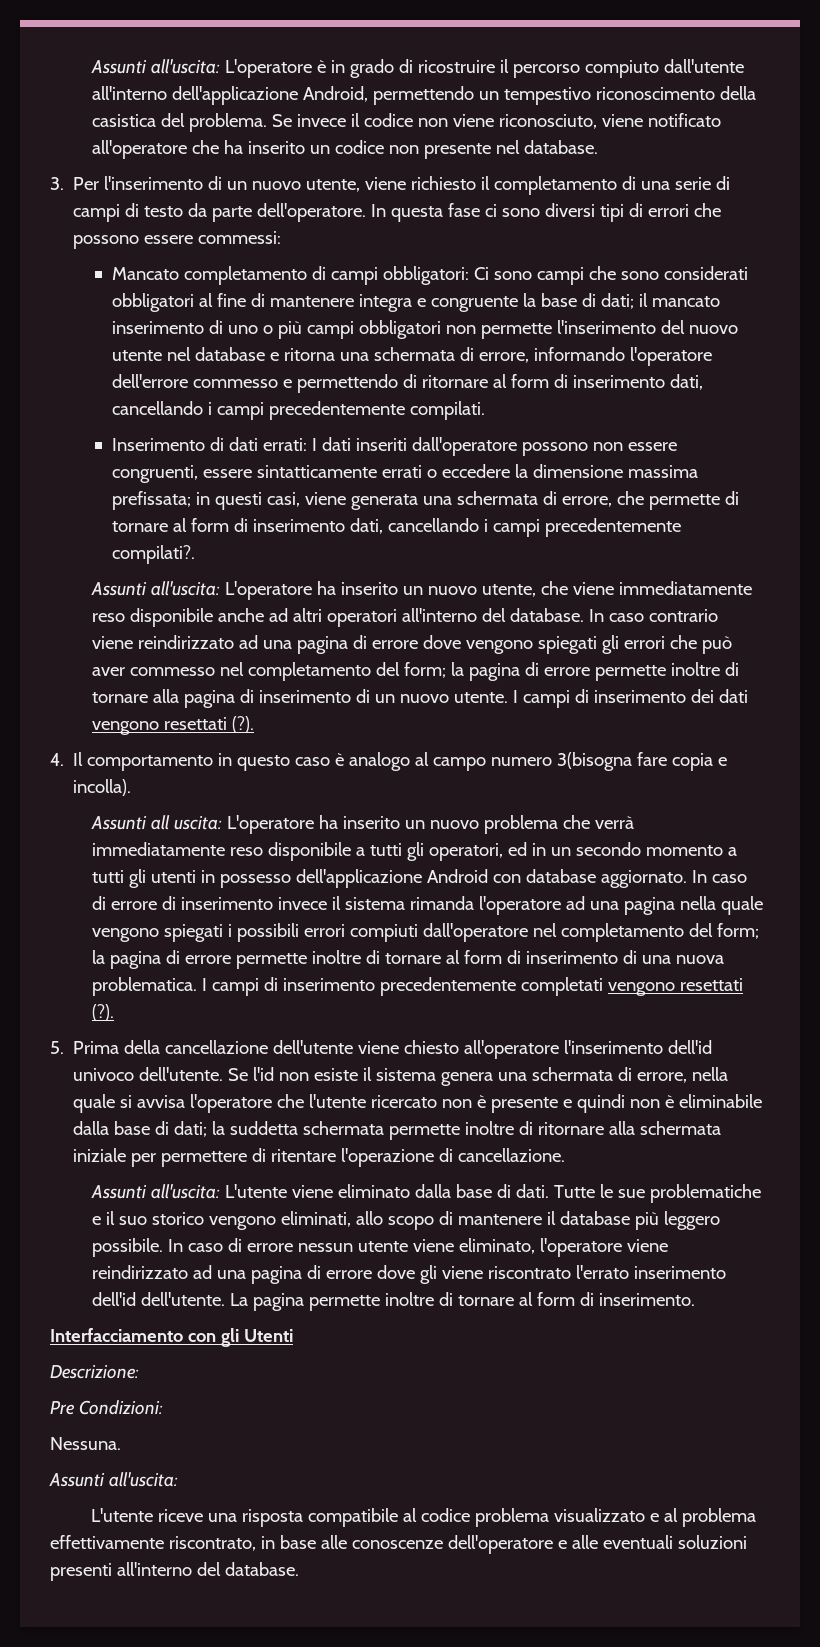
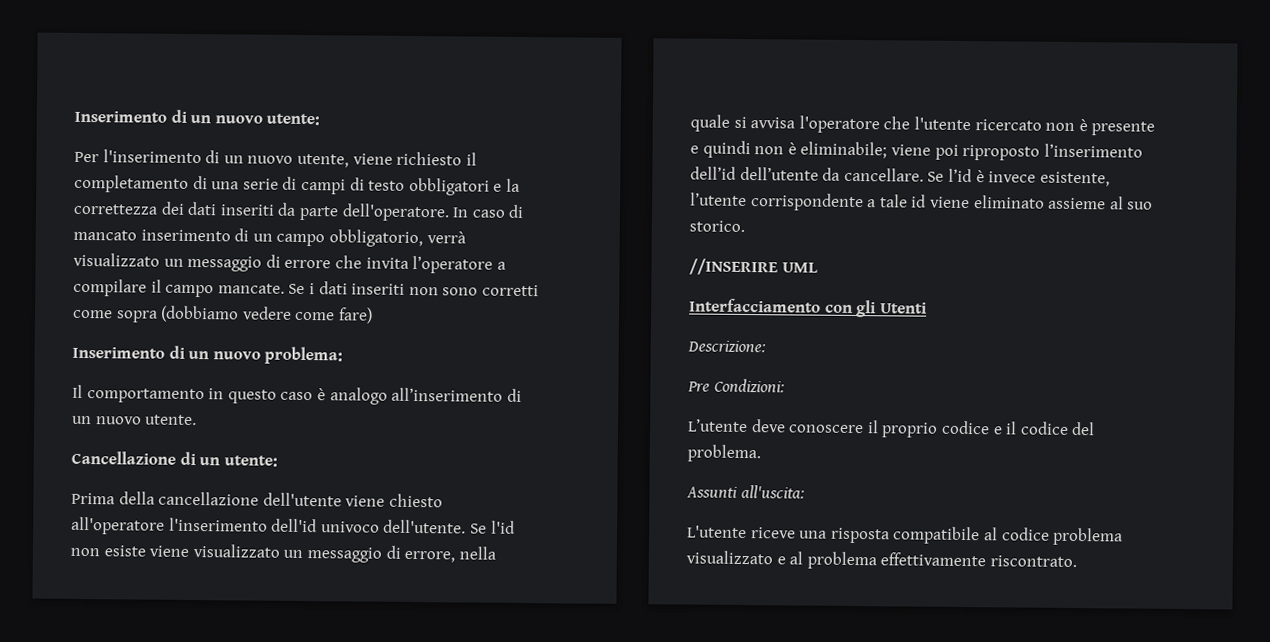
- Assunti all'uscita: L'operatore è in grado di ricostruire il percorso compiuto dall'utente all'interno dell'applicazione Android, permettendo un tempestivo riconoscimento della casistica del problema. Se invece il codice non viene riconosciuto, viene notificato all'operatore che ha inserito un codice non presente nel database.
- 3. Per l'inserimento di un nuovo utente, viene richiesto il completamento di una serie di campi di testo da parte dell'operatore. In questa fase ci sono diversi tipi di errori che possono essere commessi:
- Mancato completamento di campi obbligatori: Ci sono campi che sono considerati obbligatori al fine di mantenere integra e congruente la base di dati; il mancato inserimento di uno o più campi obbligatori non permette l'inserimento del nuovo utente nel database e ritorna una schermata di errore, informando l'operatore dell'errore commesso e permettendo di ritornare al form di inserimento dati, cancellando i campi precedentemente compilati.
- Inserimento di dati errati: I dati inseriti dall'operatore possono non essere congruenti, essere sintatticamente errati o eccedere la dimensione massima prefissata; in questi casi, viene generata una schermata di errore, che permette di tornare al form di inserimento dati, cancellando i campi precedentemente compilati?.
- Assunti all'uscita: L'operatore ha inserito un nuovo utente, che viene immediatamente reso disponibile anche ad altri operatori all'interno del database. In caso contrario viene reindirizzato ad una pagina di errore dove vengono spiegati gli errori che può aver commesso nel completamento del form; la pagina di errore permette inoltre di tornare alla pagina di inserimento di un nuovo utente. I campi di inserimento dei dati vengono resettati (?).
- 4. Il comportamento in questo caso è analogo al campo numero 3(bisogna fare copia e incolla).
- Assunti all uscita: L'operatore ha inserito un nuovo problema che verrà immediatamente reso disponibile a tutti gli operatori, ed in un secondo momento a tutti gli utenti in possesso dell'applicazione Android con database aggiornato. In caso di errore di inserimento invece il sistema rimanda l'operatore ad una pagina nella quale vengono spiegati i possibili errori compiuti dall'operatore nel completamento del form; la pagina di errore permette inoltre di tornare al form di inserimento di una nuova problematica. I campi di inserimento precedentemente completati vengono resettati (?).
- 5. Prima della cancellazione dell'utente viene chiesto all'operatore l'inserimento dell'id univoco dell'utente.
+ Inserimento di un nuovo utente:
+ Per l'inserimento di un nuovo utente, viene richiesto il completamento di una serie di campi di testo obbligatori e la correttezza dei dati inseriti da parte dell'operatore. In caso di mancato inserimento di un campo obbligatorio, verrà visualizzato un messaggio di errore che invita l’operatore a compilare il campo mancate. Se i dati inseriti non sono corretti come sopra (dobbiamo vedere come fare)
+ Inserimento di un nuovo problema:
+ Il comportamento in questo caso è analogo all’inserimento di un nuovo utente.
+ Cancellazione di un utente:
+ Prima della cancellazione dell'utente viene chiesto all'operatore l'inserimento dell'id univoco dell'utente.
- Se l'id non esiste il sistema genera una schermata di errore, nella quale si avvisa l'operatore che l'utente ricercato non è presente e quindi non è eliminabile dalla base di dati; la suddetta schermata permette inoltre di ritornare alla schermata iniziale per permettere di ritentare l'operazione di cancellazione.
- Assunti all'uscita: L'utente viene eliminato dalla base di dati. Tutte le sue problematiche e il suo storico vengono eliminati, allo scopo di mantenere il database più leggero possibile. In caso di errore nessun utente viene eliminato, l'operatore viene reindirizzato ad una pagina di errore dove gli viene riscontrato l'errato inserimento dell'id dell'utente. La pagina permette inoltre di tornare al form di inserimento.
+ Se l'id non esiste viene visualizzato un messaggio di errore, nella quale si avvisa l'operatore che l'utente ricercato non è presente e quindi non è eliminabile; viene poi riproposto l’inserimento dell’id dell’utente da cancellare. Se l’id è invece esistente, l’utente corrispondente a tale id viene eliminato assieme al suo storico.
+ //INSERIRE UML
- Nessuna.
+ L’utente deve conoscere il proprio codice e il codice del problema.
- L'utente riceve una risposta compatibile al codice problema visualizzato e al problema effettivamente riscontrato, in base alle conoscenze dell'operatore e alle eventuali soluzioni presenti all'interno del database.
+ L'utente riceve una risposta compatibile al codice problema visualizzato e al problema effettivamente riscontrato.

